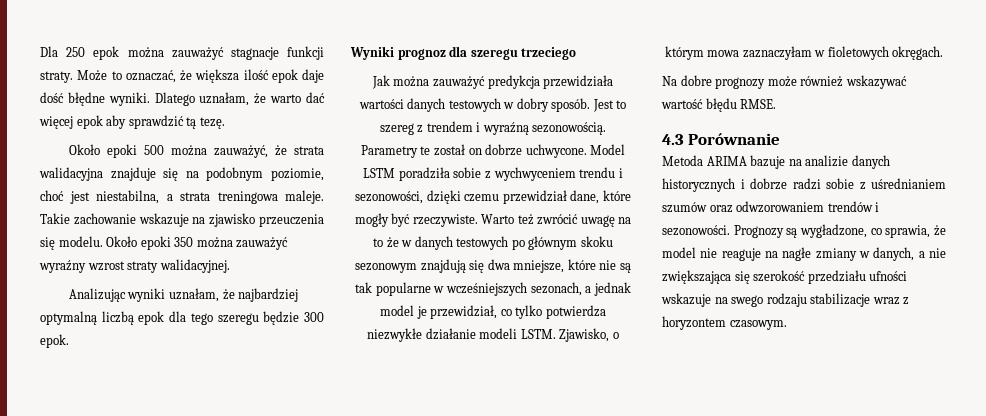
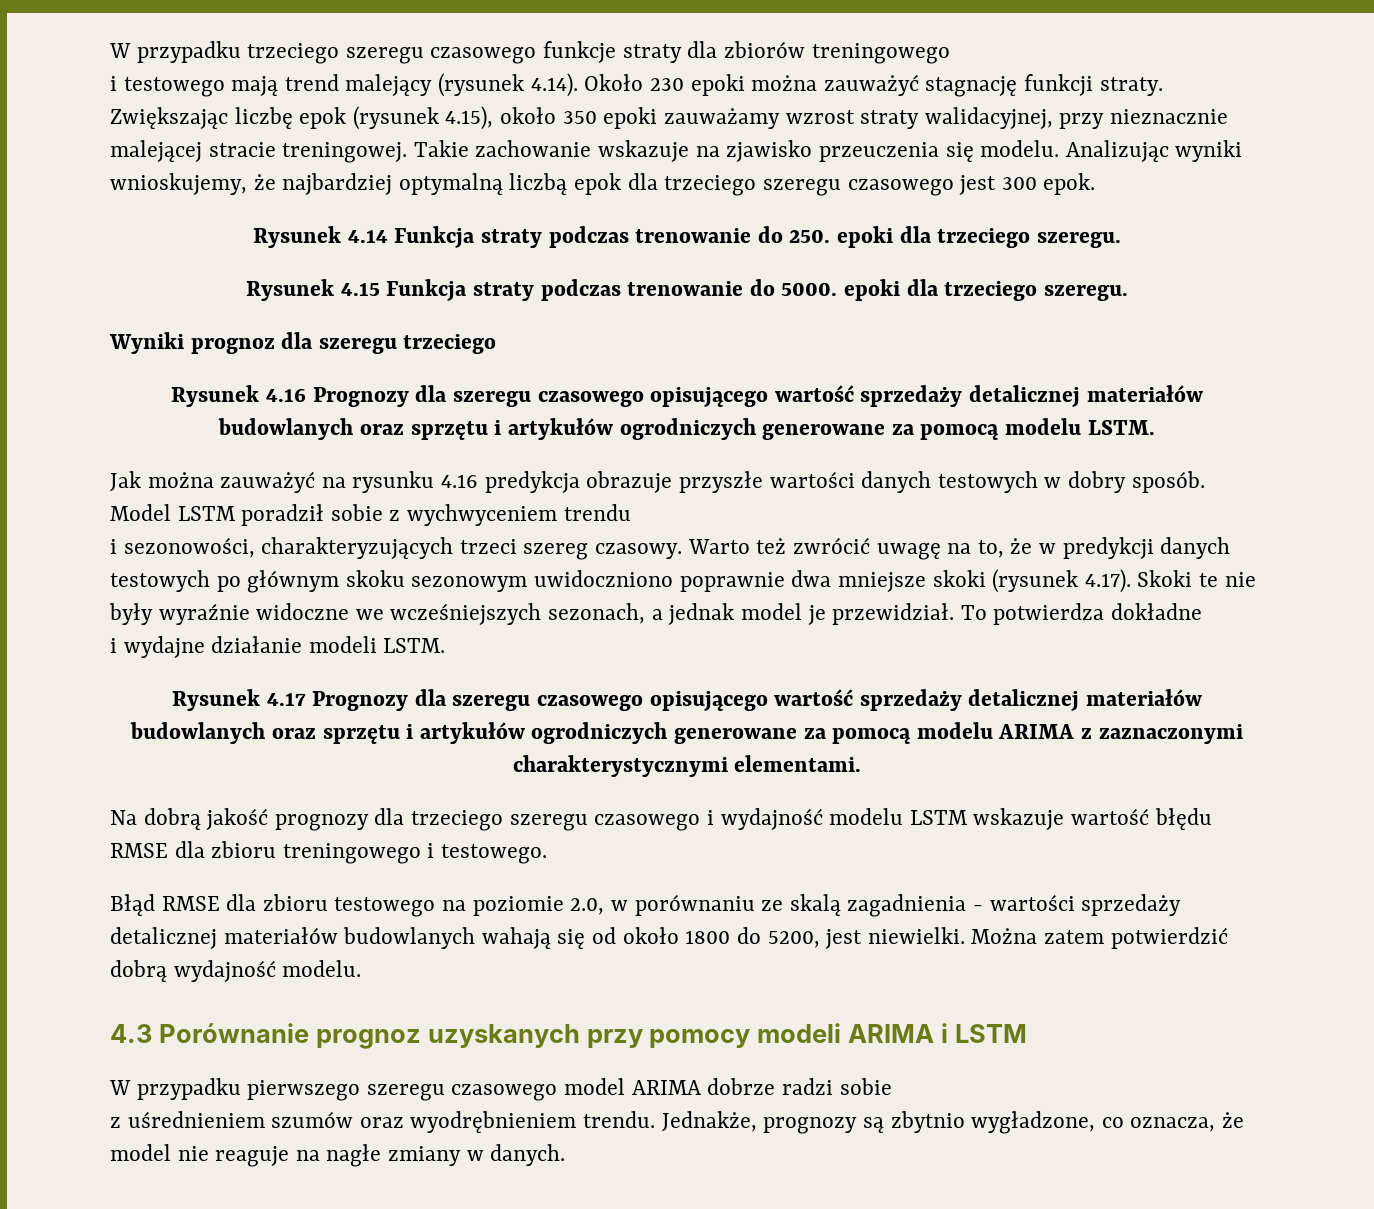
- Dla 250 epok można zauważyć stagnacje funkcji straty.
+ W przypadku trzeciego szeregu czasowego funkcje straty dla zbiorów treningowego
+ i testowego mają trend malejący (rysunek 4.14). Około 230 epoki można zauważyć stagnację funkcji straty.
- Może to oznaczać, że większa ilość epok daje dość błędne wyniki. Dlatego uznałam, że warto dać więcej epok aby sprawdzić tą tezę.
- Około epoki 500 można zauważyć, że strata walidacyjna znajduje się na podobnym poziomie, choć jest niestabilna, a strata treningowa maleje.
+ Zwiększając liczbę epok (rysunek 4.15), około 350 epoki zauważamy wzrost straty walidacyjnej, przy nieznacznie malejącej stracie treningowej.
- Takie zachowanie wskazuje na zjawisko przeuczenia się modelu. Około epoki 350 można zauważyć wyraźny wzrost straty walidacyjnej.
- Analizując wyniki uznałam, że najbardziej optymalną liczbą epok dla tego szeregu będzie 300 epok.
+ Takie zachowanie wskazuje na zjawisko przeuczenia się modelu. Analizując wyniki wnioskujemy, że najbardziej optymalną liczbą epok dla trzeciego szeregu czasowego jest 300 epok.
+ Rysunek 4.14 Funkcja straty podczas trenowanie do 250. epoki dla trzeciego szeregu.
+ Rysunek 4.15 Funkcja straty podczas trenowanie do 5000. epoki dla trzeciego szeregu.
- Jak można zauważyć predykcja przewidziała wartości danych testowych w dobry sposób.
+ Rysunek 4.16 Prognozy dla szeregu czasowego opisującego wartość sprzedaży detalicznej materiałów budowlanych oraz sprzętu i artykułów ogrodniczych generowane za pomocą modelu LSTM.
+ Jak można zauważyć na rysunku 4.16 predykcja obrazuje przyszłe wartości danych testowych w dobry sposób.
- Jest to szereg z trendem i wyraźną sezonowością. Parametry te został on dobrze uchwycone.
- Model LSTM poradziła sobie z wychwyceniem trendu i sezonowości, dzięki czemu przewidział dane, które mogły być rzeczywiste.
+ Model LSTM poradził sobie z wychwyceniem trendu
+ i sezonowości, charakteryzujących trzeci szereg czasowy.
- Warto też zwrócić uwagę na to że w danych testowych po głównym skoku sezonowym znajdują się dwa mniejsze, które nie są tak popularne w wcześniejszych sezonach, a jednak model je przewidział, co tylko potwierdza niezwykłe działanie modeli LSTM. Zjawisko, o którym mowa zaznaczyłam w fioletowych okręgach.
- Na dobre prognozy może również wskazywać wartość błędu RMSE.
- 4.3 Porównanie
- Metoda ARIMA bazuje na analizie danych historycznych i dobrze radzi sobie z uśrednianiem szumów oraz odwzorowaniem trendów i sezonowości. Prognozy są wygładzone, co sprawia, że model nie reaguje na nagłe zmiany w danych, a nie zwiększająca się szerokość przedziału ufności wskazuje na swego rodzaju stabilizacje wraz z horyzontem czasowym.
+ Warto też zwrócić uwagę na to, że w predykcji danych testowych po głównym skoku sezonowym uwidoczniono poprawnie dwa mniejsze skoki (rysunek 4.17). Skoki te nie były wyraźnie widoczne we wcześniejszych sezonach, a jednak model je przewidział. To potwierdza dokładne
+ i wydajne działanie modeli LSTM.
+ Rysunek 4.17 Prognozy dla szeregu czasowego opisującego wartość sprzedaży detalicznej materiałów budowlanych oraz sprzętu i artykułów ogrodniczych generowane za pomocą modelu ARIMA z zaznaczonymi charakterystycznymi elementami.
+ Na dobrą jakość prognozy dla trzeciego szeregu czasowego i wydajność modelu LSTM wskazuje wartość błędu RMSE dla zbioru treningowego i testowego.
+ Błąd RMSE dla zbioru testowego na poziomie 2.0, w porównaniu ze skalą zagadnienia - wartości sprzedaży detalicznej materiałów budowlanych wahają się od około 1800 do 5200, jest niewielki. Można zatem potwierdzić dobrą wydajność modelu.
+ 4.3 Porównanie prognoz uzyskanych przy pomocy modeli ARIMA i LSTM
+ W przypadku pierwszego szeregu czasowego model ARIMA dobrze radzi sobie
+ z uśrednieniem szumów oraz wyodrębnieniem trendu. Jednakże, prognozy są zbytnio wygładzone, co oznacza, że model nie reaguje na nagłe zmiany w danych.

